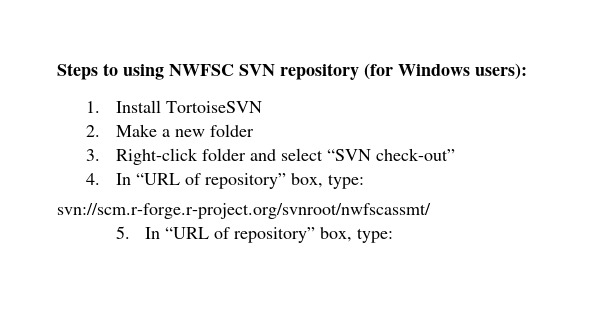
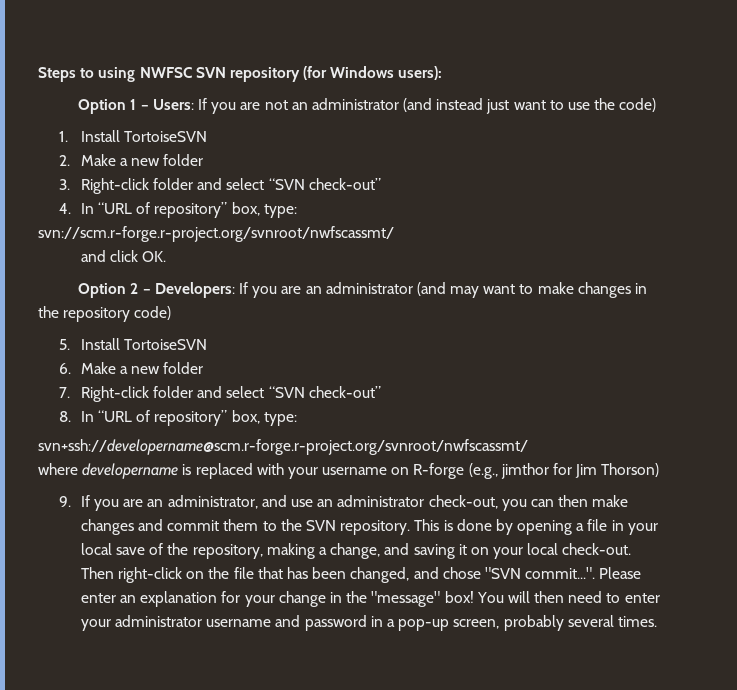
+ Option 1 – Users: If you are not an administrator (and instead just want to use the code)
- 5. In “URL of repository” box, type:
+ and click OK.
+ Option 2 – Developers: If you are an administrator (and may want to make changes in the repository code)
+ 5. Install TortoiseSVN
+ 6. Make a new folder
+ 7. Right-click folder and select “SVN check-out”
+ 8. In “URL of repository” box, type:
+ svn+ssh://developername@scm.r-forge.r-project.org/svnroot/nwfscassmt/
+ where developername is replaced with your username on R-forge (e.g., jimthor for Jim Thorson)
+ 9. If you are an administrator, and use an administrator check-out, you can then make changes and commit them to the SVN repository. This is done by opening a file in your local save of the repository, making a change, and saving it on your local check-out. Then right-click on the file that has been changed, and chose "SVN commit...". Please enter an explanation for your change in the "message" box! You will then need to enter your administrator username and password in a pop-up screen, probably several times.

